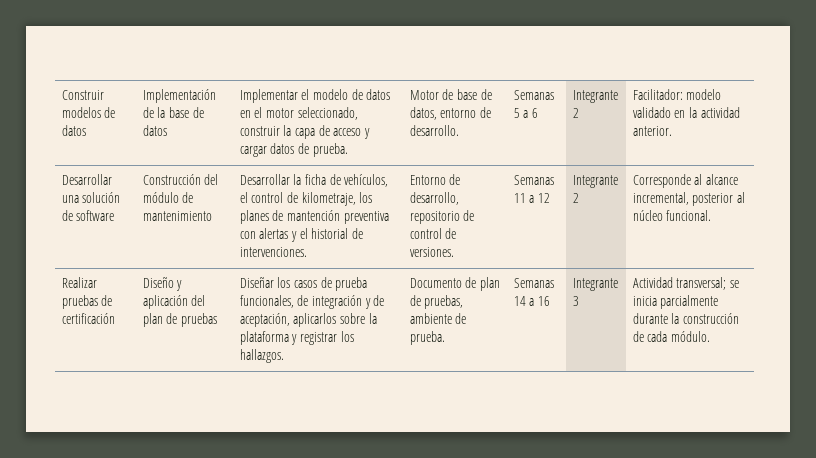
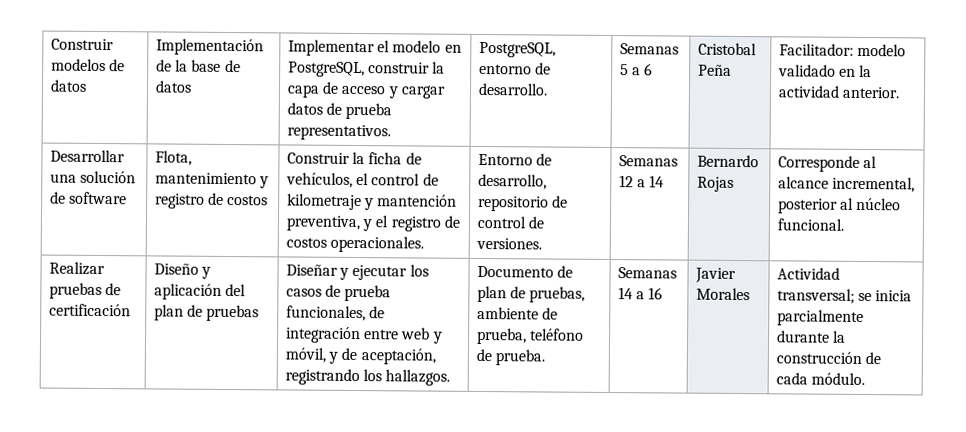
- Implementar el modelo de datos en el motor seleccionado, construir la capa de acceso y cargar datos de prueba. | Motor de base de datos, entorno de desarrollo.
+ Implementar el modelo en PostgreSQL, construir la capa de acceso y cargar datos de prueba representativos. | PostgreSQL, entorno de desarrollo.
- Semanas 5 a 6 | Integrante 2
+ Semanas 5 a 6 | Cristobal Peña
- Construcción del módulo de mantenimiento | Desarrollar la ficha de vehículos, el control de kilometraje, los planes de mantención preventiva con alertas y el historial de intervenciones.
+ Flota, mantenimiento y registro de costos | Construir la ficha de vehículos, el control de kilometraje y mantención preventiva, y el registro de costos operacionales.
- Semanas 11 a 12 | Integrante 2
+ Semanas 12 a 14 | Bernardo Rojas
- Diseñar los casos de prueba funcionales, de integración y de aceptación, aplicarlos sobre la plataforma y registrar los hallazgos.
+ Diseñar y ejecutar los casos de prueba funcionales, de integración entre web y móvil, y de aceptación, registrando los hallazgos.
- Documento de plan de pruebas, ambiente de prueba.
+ Documento de plan de pruebas, ambiente de prueba, teléfono de prueba.
- Integrante 3
+ Javier Morales

